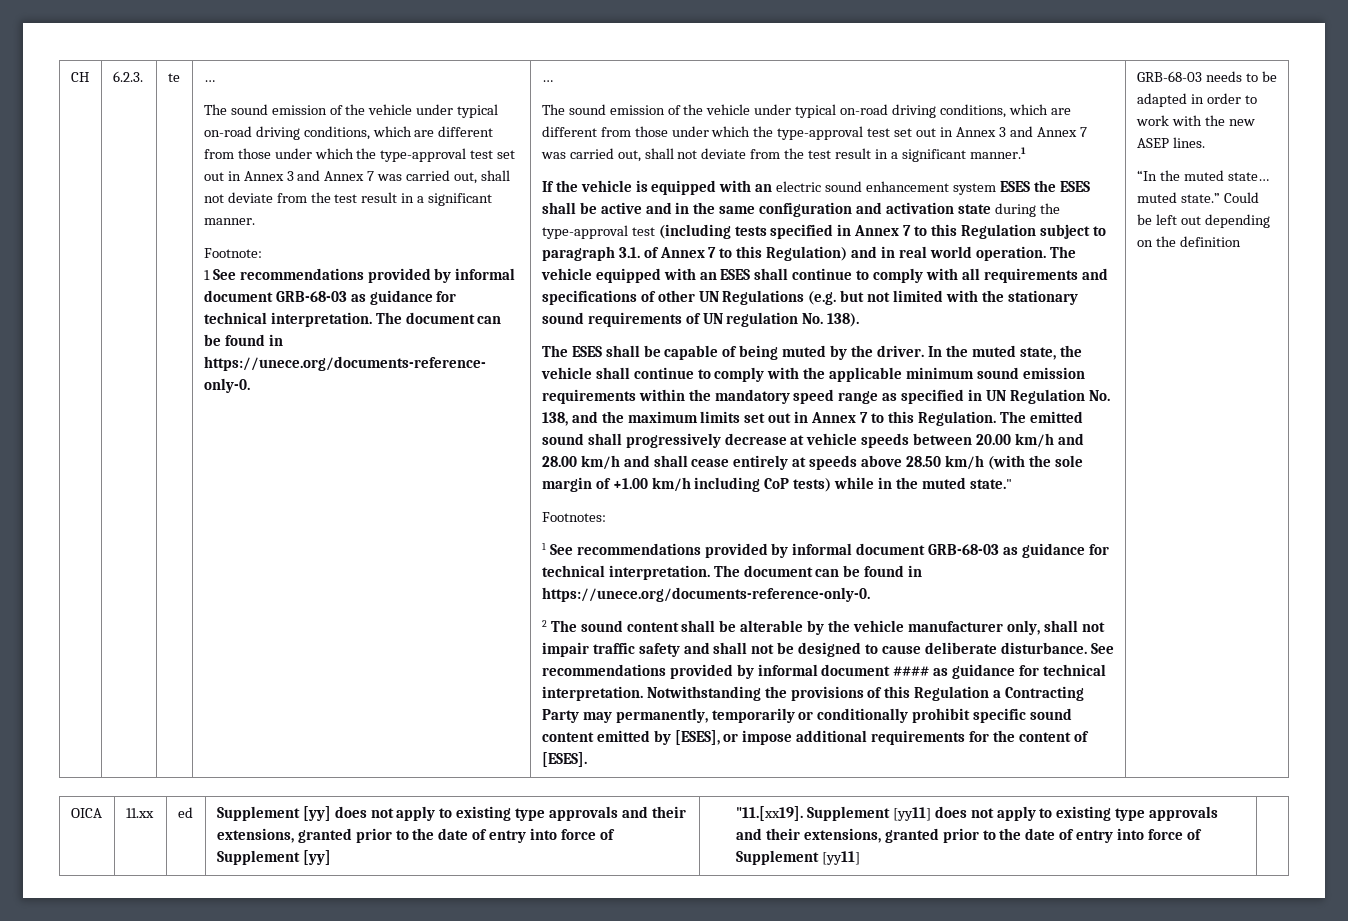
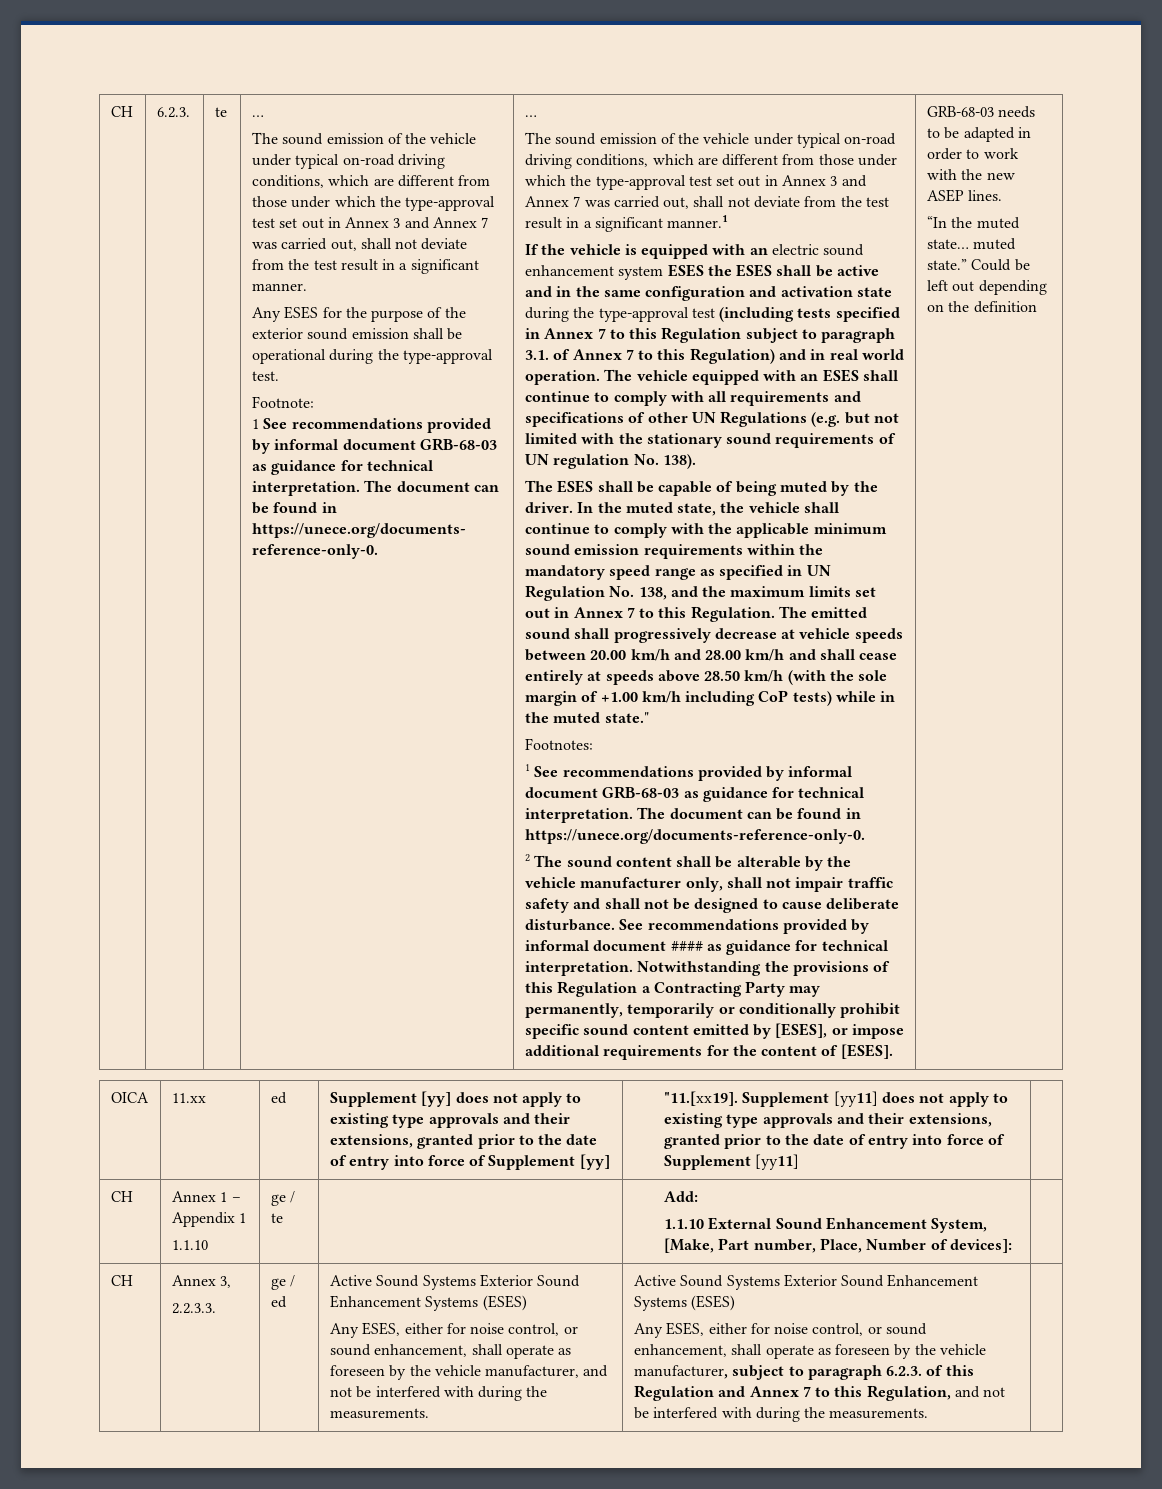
+ Any ESES for the purpose of the exterior sound emission shall be operational during the type-approval test.
+ CH | Annex 1 – Appendix 1
+ 1.1.10 | ge / te | | Add:
+ 1.1.10 External Sound Enhancement System, [Make, Part number, Place, Number of devices]: |
+ CH | Annex 3,
+ 2.2.3.3. | ge / ed | Active Sound Systems Exterior Sound Enhancement Systems (ESES)
+ Any ESES, either for noise control, or sound enhancement, shall operate as foreseen by the vehicle manufacturer, and not be interfered with during the measurements. | Active Sound Systems Exterior Sound Enhancement Systems (ESES)
+ Any ESES, either for noise control, or sound enhancement, shall operate as foreseen by the vehicle manufacturer, subject to paragraph 6.2.3. of this Regulation and Annex 7 to this Regulation, and not be interfered with during the measurements.

